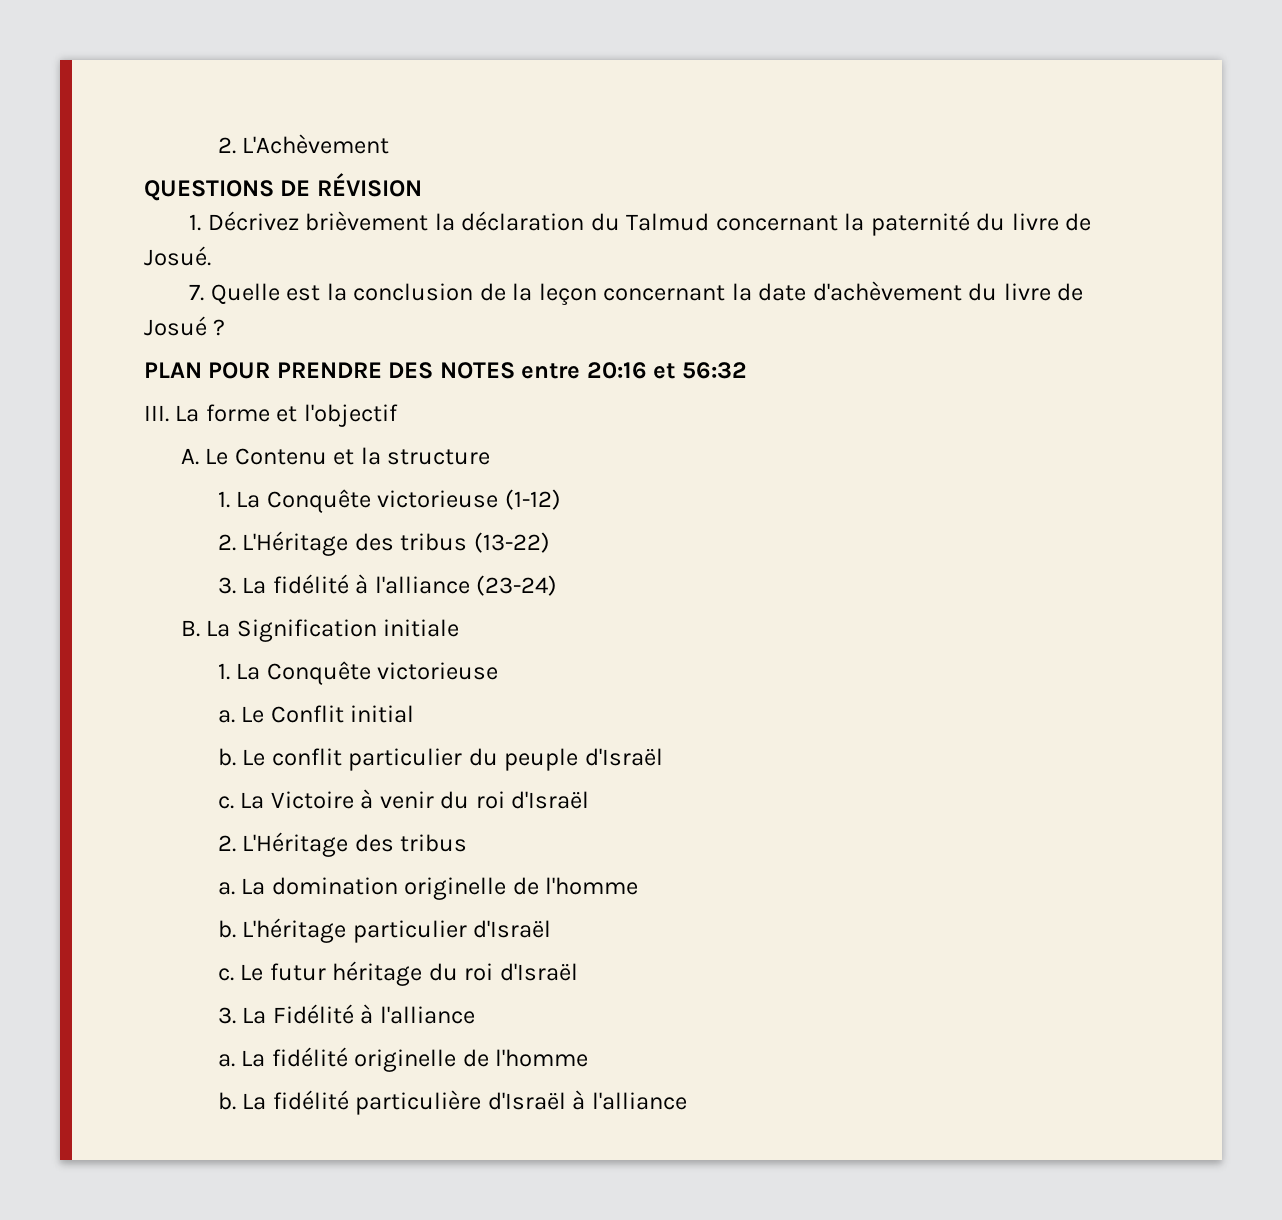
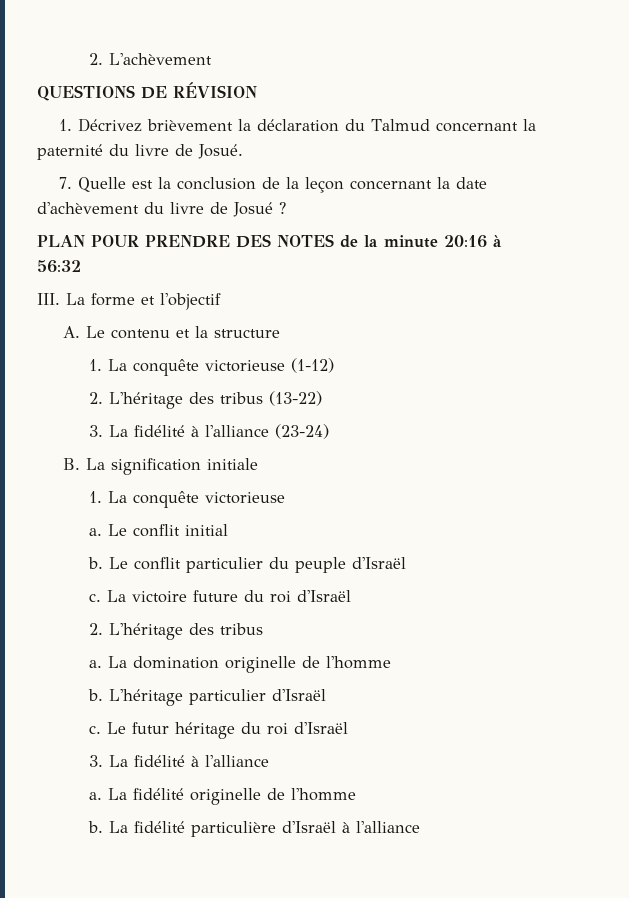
- 2. L'Achèvement
+ 2. L'achèvement
- PLAN POUR PRENDRE DES NOTES entre 20:16 et 56:32
+ PLAN POUR PRENDRE DES NOTES de la minute 20:16 à 56:32
- A. Le Contenu et la structure
+ A. Le contenu et la structure
- 1. La Conquête victorieuse (1-12)
+ 1. La conquête victorieuse (1-12)
- 2. L'Héritage des tribus (13-22)
+ 2. L'héritage des tribus (13-22)
- B. La Signification initiale
- 1. La Conquête victorieuse
+ B. La signification initiale
+ 1. La conquête victorieuse
- Le Conflit initial
+ Le conflit initial
- La Victoire à venir du roi d'Israël
- 2. L'Héritage des tribus
+ La victoire future du roi d'Israël
+ 2. L'héritage des tribus
  Le futur héritage du roi d'Israël
- 3. La Fidélité à l'alliance
+ 3. La fidélité à l'alliance

